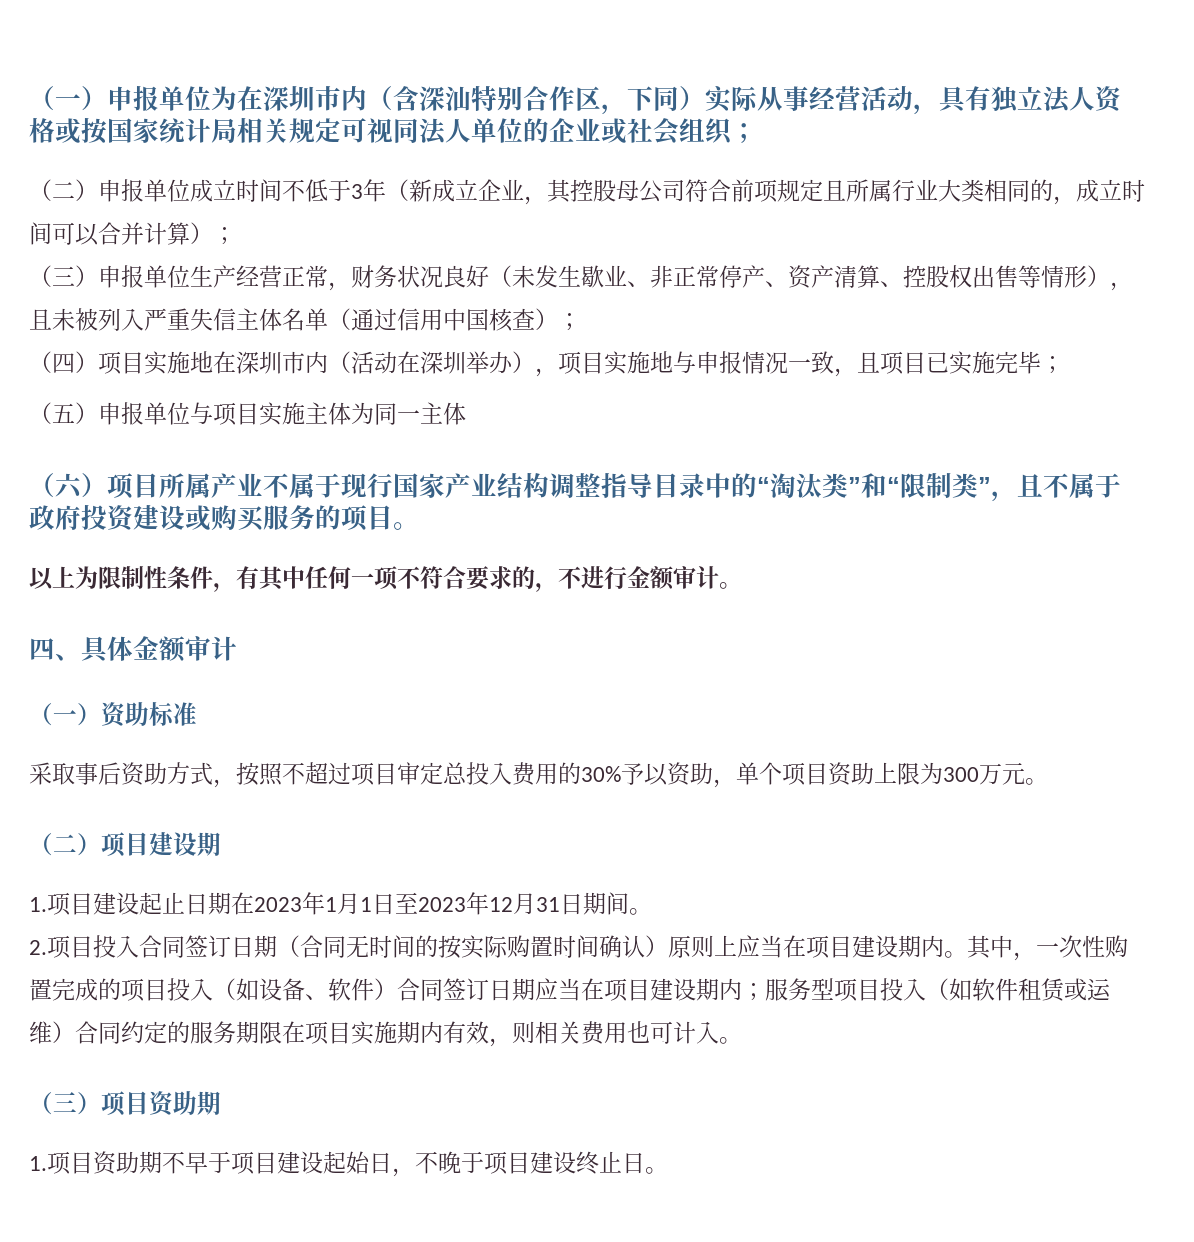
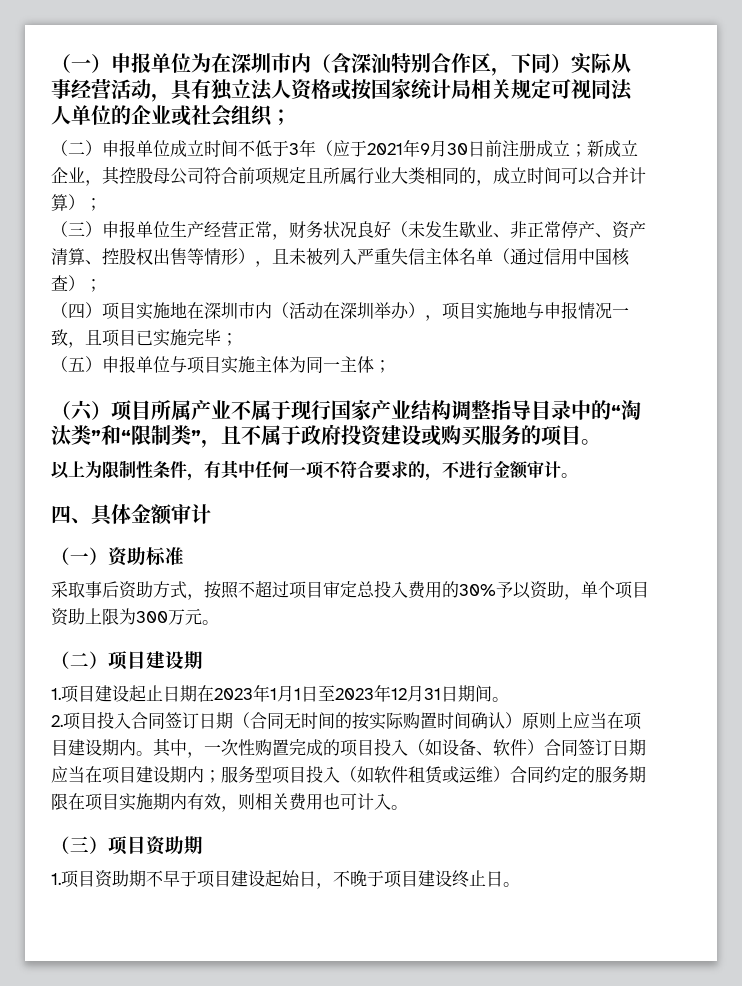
- （二）申报单位成立时间不低于3年（新成立企业，其控股母公司符合前项规定且所属行业大类相同的，成立时间可以合并计算）；
+ （二）申报单位成立时间不低于3年（应于2021年9月30日前注册成立；新成立企业，其控股母公司符合前项规定且所属行业大类相同的，成立时间可以合并计算）；
- （五）申报单位与项目实施主体为同一主体
+ （五）申报单位与项目实施主体为同一主体；

